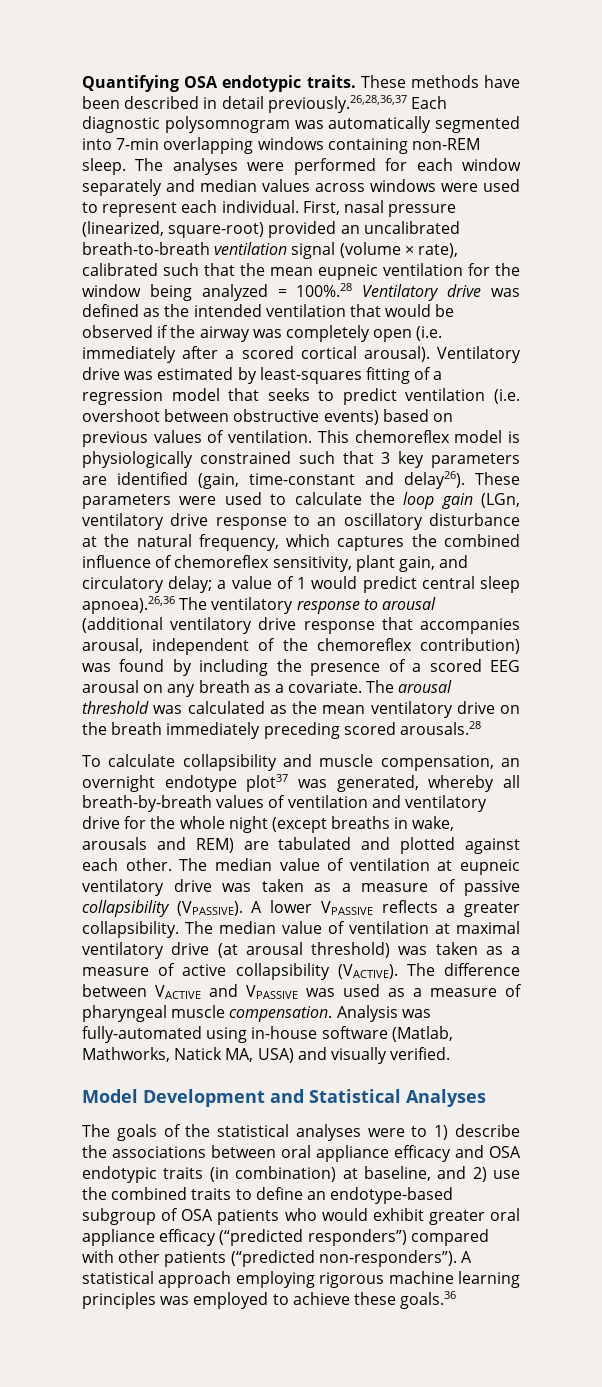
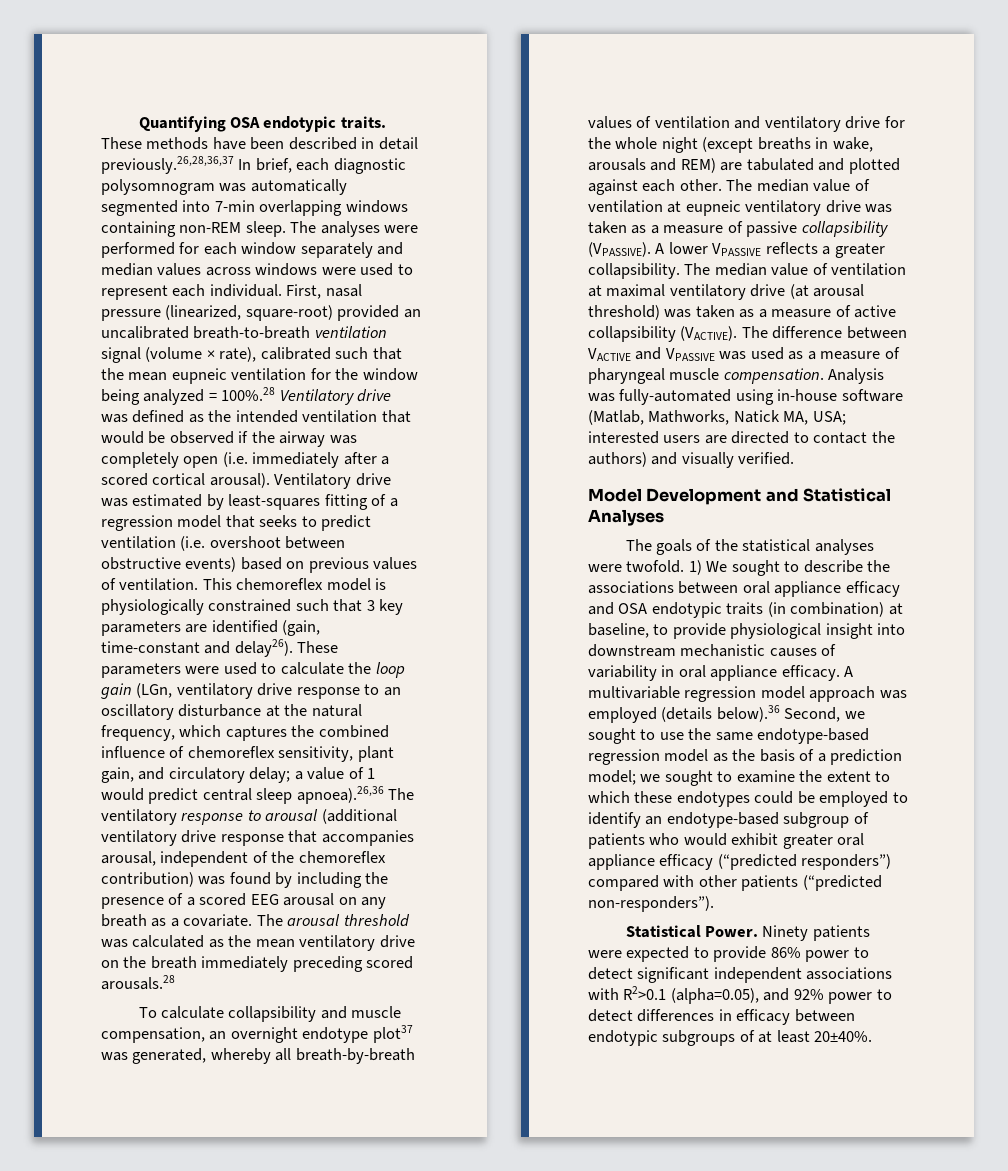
- These methods have been described in detail previously.26,28,36,37 Each diagnostic polysomnogram was automatically segmented into 7-min overlapping windows containing non-REM sleep.
+ These methods have been described in detail previously.26,28,36,37 In brief, each diagnostic polysomnogram was automatically segmented into 7-min overlapping windows containing non-REM sleep.
- Analysis was fully-automated using in-house software (Matlab, Mathworks, Natick MA, USA) and visually verified.
+ Analysis was fully-automated using in-house software (Matlab, Mathworks, Natick MA, USA; interested users are directed to contact the authors) and visually verified.
- The goals of the statistical analyses were to 1) describe the associations between oral appliance efficacy and OSA endotypic traits (in combination) at baseline, and 2) use the combined traits to define an endotype-based subgroup of OSA patients who would exhibit greater oral appliance efficacy (“predicted responders”) compared with other patients (“predicted non-responders”). A statistical approach employing rigorous machine learning principles was employed to achieve these goals.36
+ The goals of the statistical analyses were twofold. 1) We sought to describe the associations between oral appliance efficacy and OSA endotypic traits (in combination) at baseline, to provide physiological insight into downstream mechanistic causes of variability in oral appliance efficacy. A multivariable regression model approach was employed (details below).36 Second, we sought to use the same endotype-based regression model as the basis of a prediction model; we sought to examine the extent to which these endotypes could be employed to identify an endotype-based subgroup of patients who would exhibit greater oral appliance efficacy (“predicted responders”) compared with other patients (“predicted non-responders”).
+ Statistical Power. Ninety patients were expected to provide 86% power to detect significant independent associations with R2>0.1 (alpha=0.05), and 92% power to detect differences in efficacy between endotypic subgroups of at least 20±40%.

